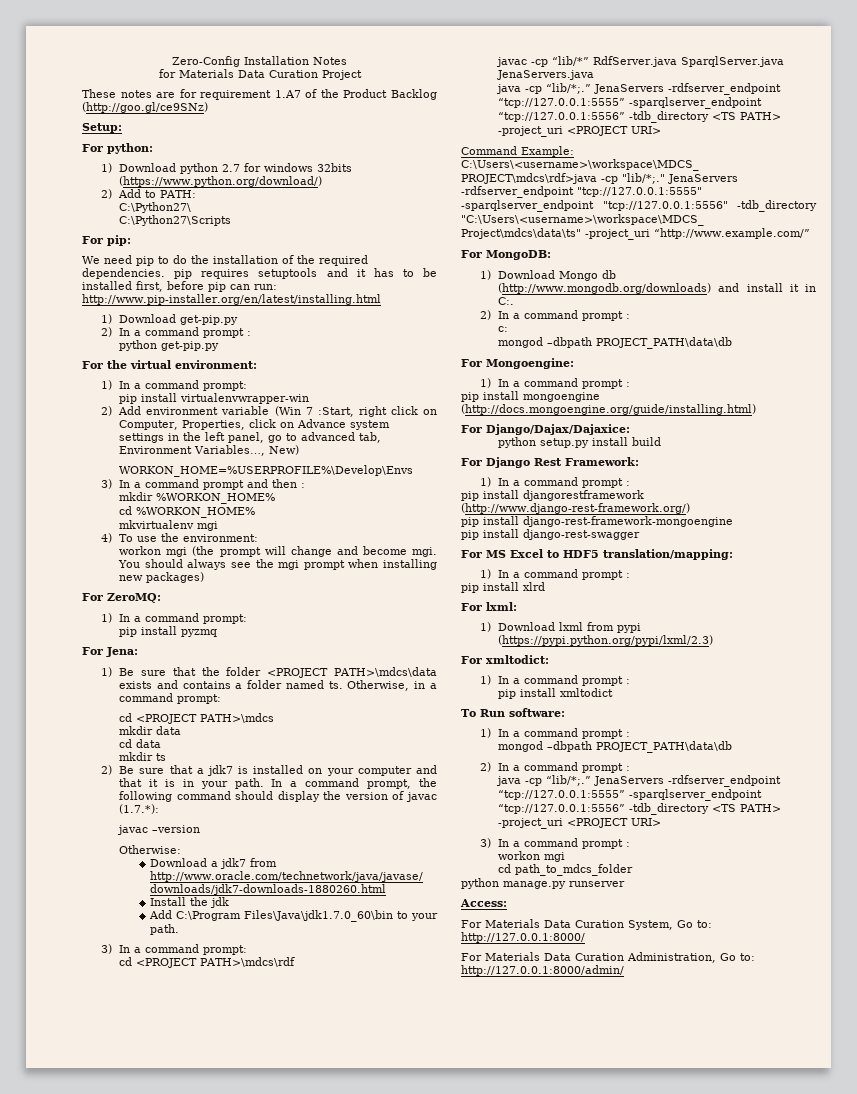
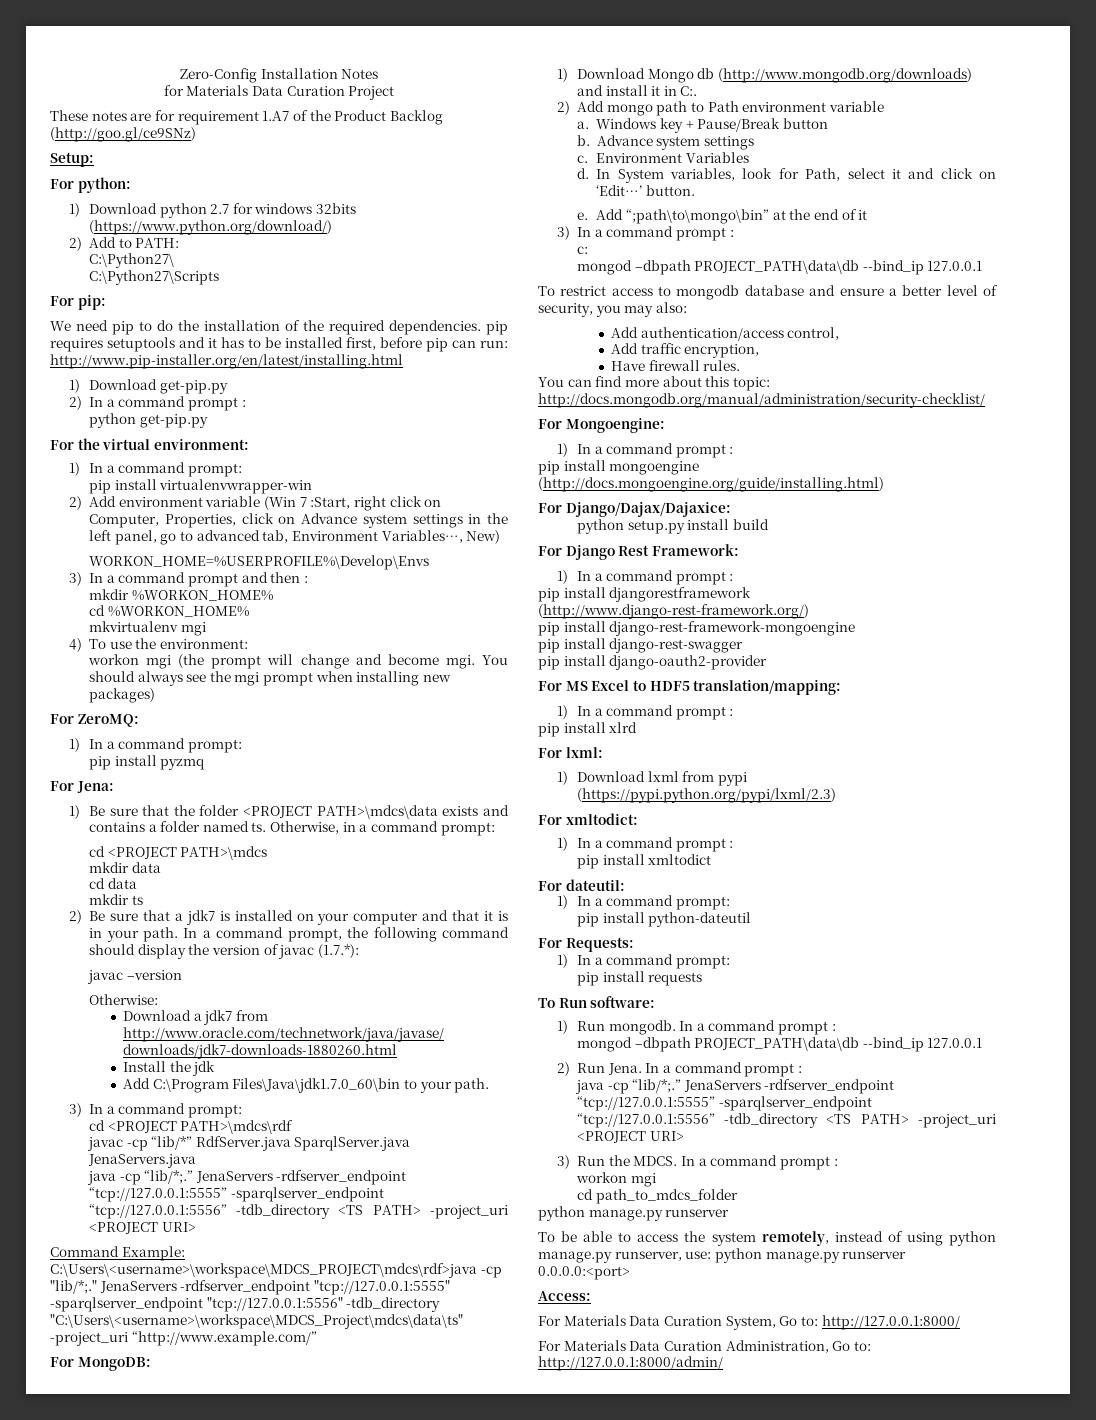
  1) Download Mongo db (http://www.mongodb.org/downloads) and install it in C:.
- 2) In a command prompt :
+ 2) Add mongo path to Path environment variable
+ a. Windows key + Pause/Break button
+ b. Advance system settings
+ c. Environment Variables
+ d. In System variables, look for Path, select it and click on ‘Edit…’ button.
+ e. Add “;path\to\mongo\bin” at the end of it
+ 3) In a command prompt :
  c:
- mongod –dbpath PROJECT_PATH\data\db
+ mongod –dbpath PROJECT_PATH\data\db --bind_ip 127.0.0.1
+ To restrict access to mongodb database and ensure a better level of security, you may also:
+ Add authentication/access control,
+ Add traffic encryption,
+ Have firewall rules.
+ You can find more about this topic: http://docs.mongodb.org/manual/administration/security-checklist/
+ pip install django-oauth2-provider
+ For dateutil:
+ 1) In a command prompt:
+ pip install python-dateutil
+ For Requests:
+ 1) In a command prompt:
+ pip install requests
  To Run software:
- 1) In a command prompt :
- mongod –dbpath PROJECT_PATH\data\db
- 2) In a command prompt :
+ 1) Run mongodb. In a command prompt :
+ mongod –dbpath PROJECT_PATH\data\db --bind_ip 127.0.0.1
+ 2) Run Jena. In a command prompt :
- 3) In a command prompt :
+ 3) Run the MDCS. In a command prompt :
+ To be able to access the system remotely, instead of using python manage.py runserver, use: python manage.py runserver 0.0.0.0:<port>

